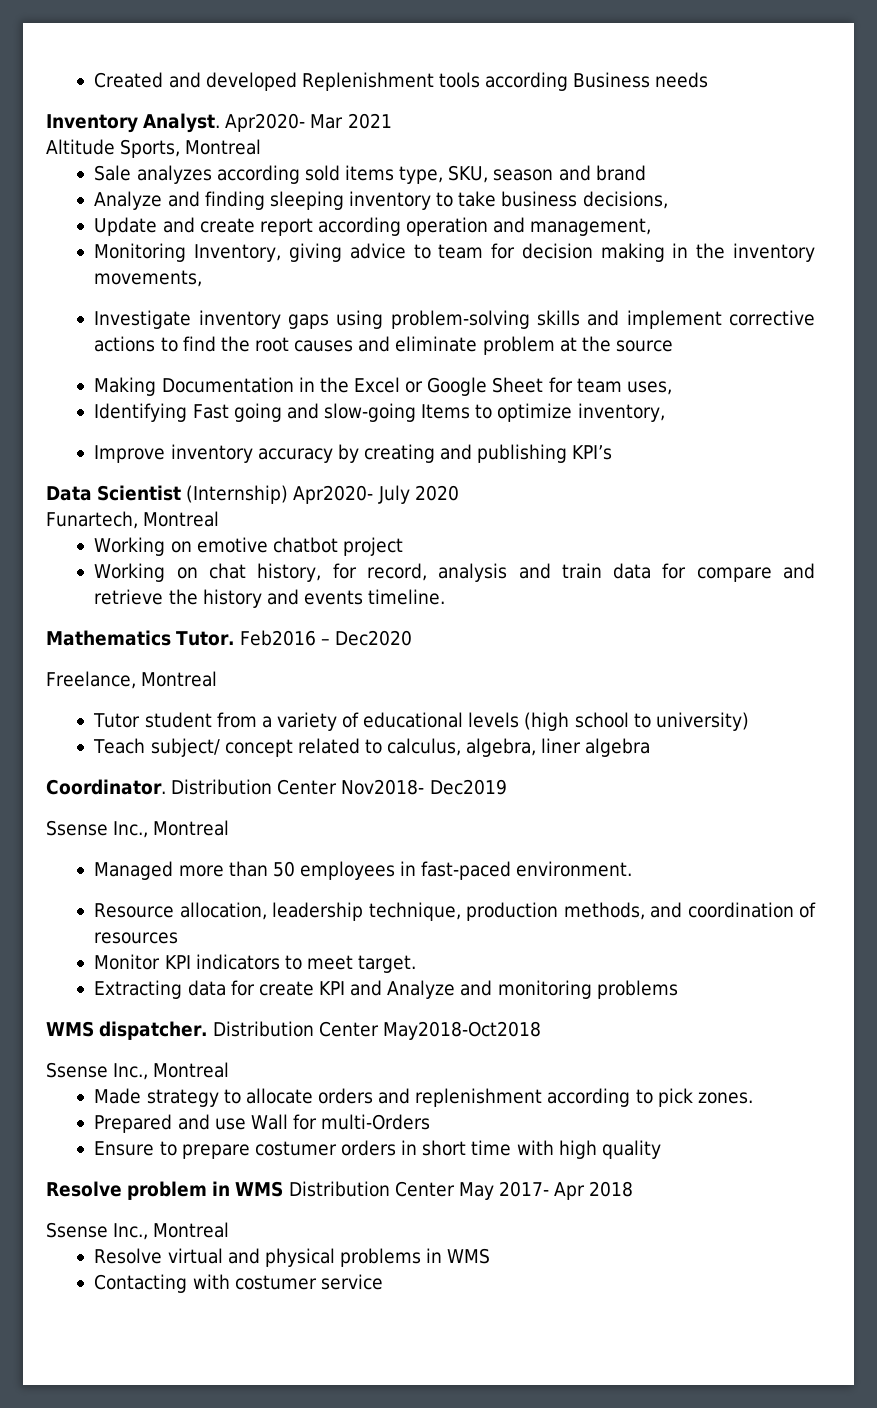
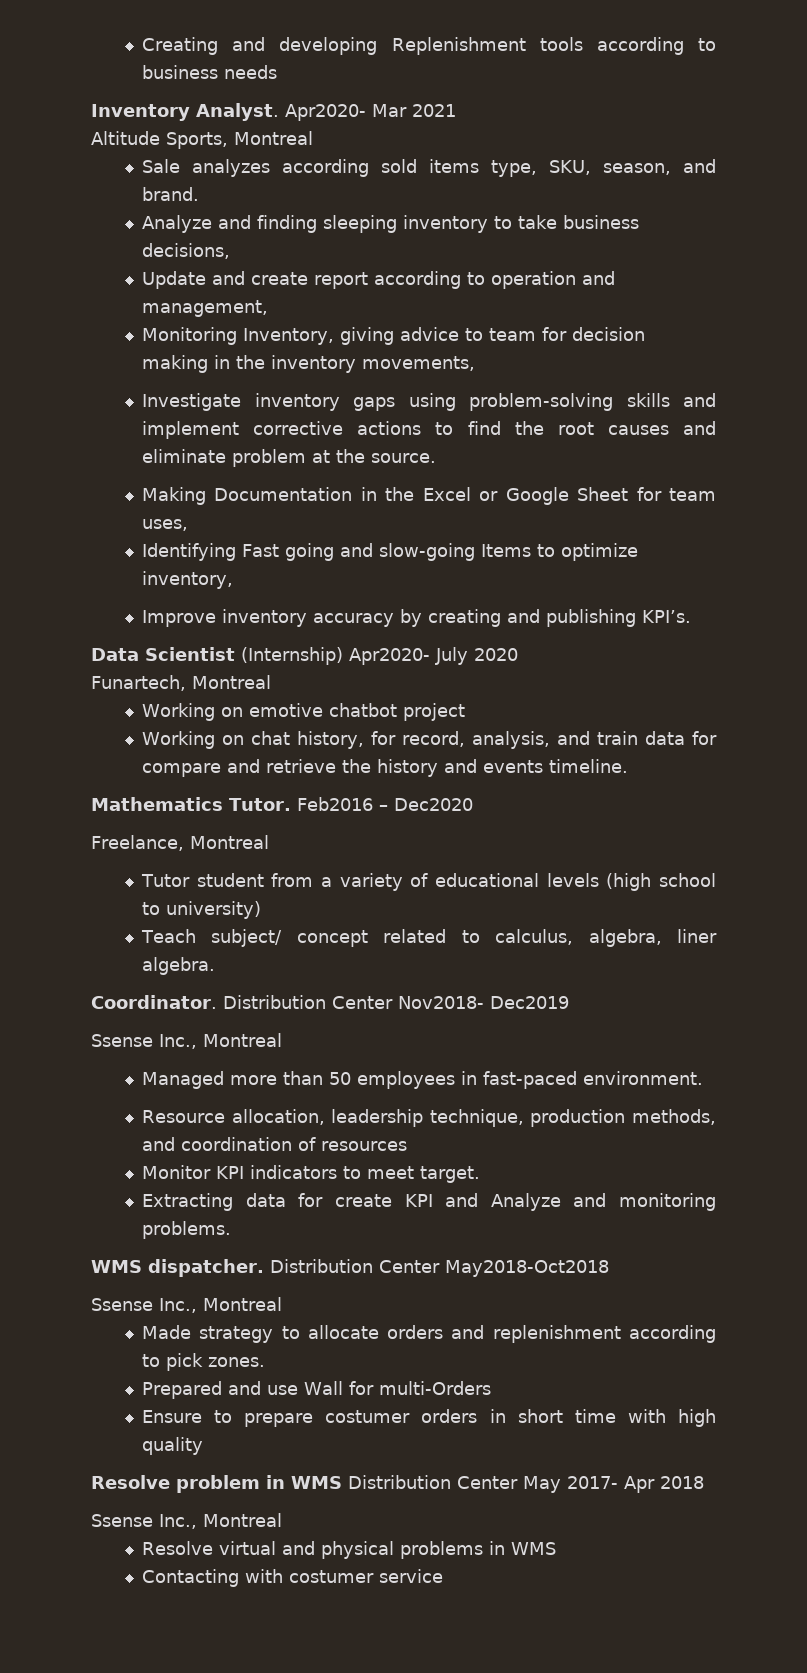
- Created and developed Replenishment tools according Business needs
+ Creating and developing Replenishment tools according to business needs
- Sale analyzes according sold items type, SKU, season and brand
+ Sale analyzes according sold items type, SKU, season, and brand.
- Update and create report according operation and management,
+ Update and create report according to operation and management,
- Investigate inventory gaps using problem-solving skills and implement corrective actions to find the root causes and eliminate problem at the source
+ Investigate inventory gaps using problem-solving skills and implement corrective actions to find the root causes and eliminate problem at the source.
- Improve inventory accuracy by creating and publishing KPI’s
+ Improve inventory accuracy by creating and publishing KPI’s.
- Working on chat history, for record, analysis and train data for compare and retrieve the history and events timeline.
+ Working on chat history, for record, analysis, and train data for compare and retrieve the history and events timeline.
- Teach subject/ concept related to calculus, algebra, liner algebra
+ Teach subject/ concept related to calculus, algebra, liner algebra.
- Extracting data for create KPI and Analyze and monitoring problems
+ Extracting data for create KPI and Analyze and monitoring problems.

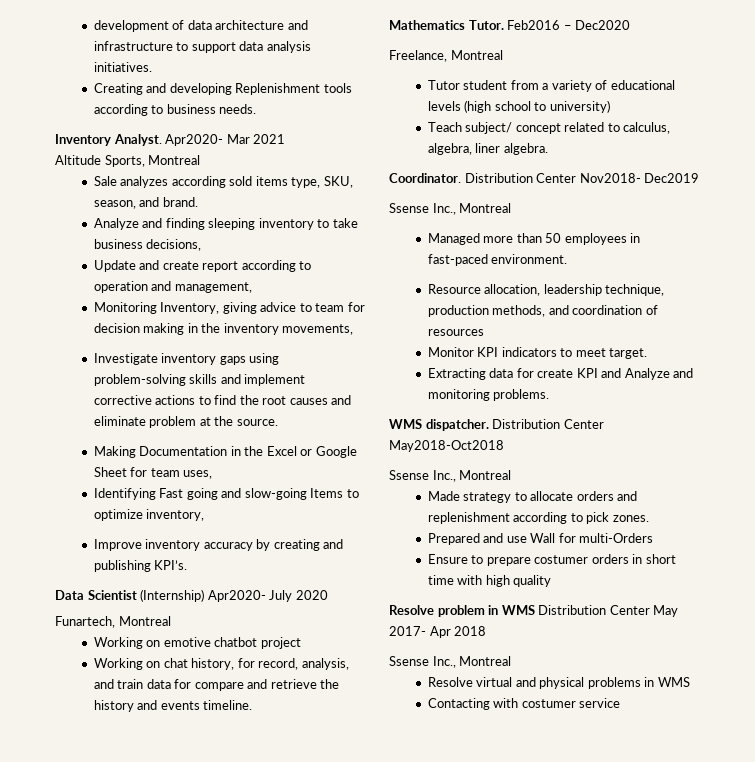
+ development of data architecture and infrastructure to support data analysis initiatives.
- Creating and developing Replenishment tools according to business needs
+ Creating and developing Replenishment tools according to business needs.

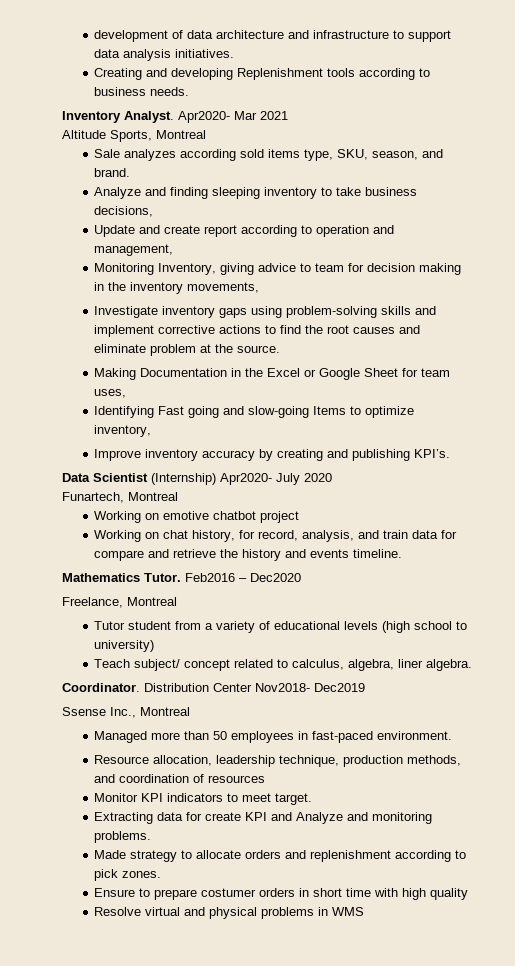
- WMS dispatcher. Distribution Center May2018-Oct2018
- Ssense Inc., Montreal
- Prepared and use Wall for multi-Orders
- Resolve problem in WMS Distribution Center May 2017- Apr 2018
- Ssense Inc., Montreal
- Contacting with costumer service

